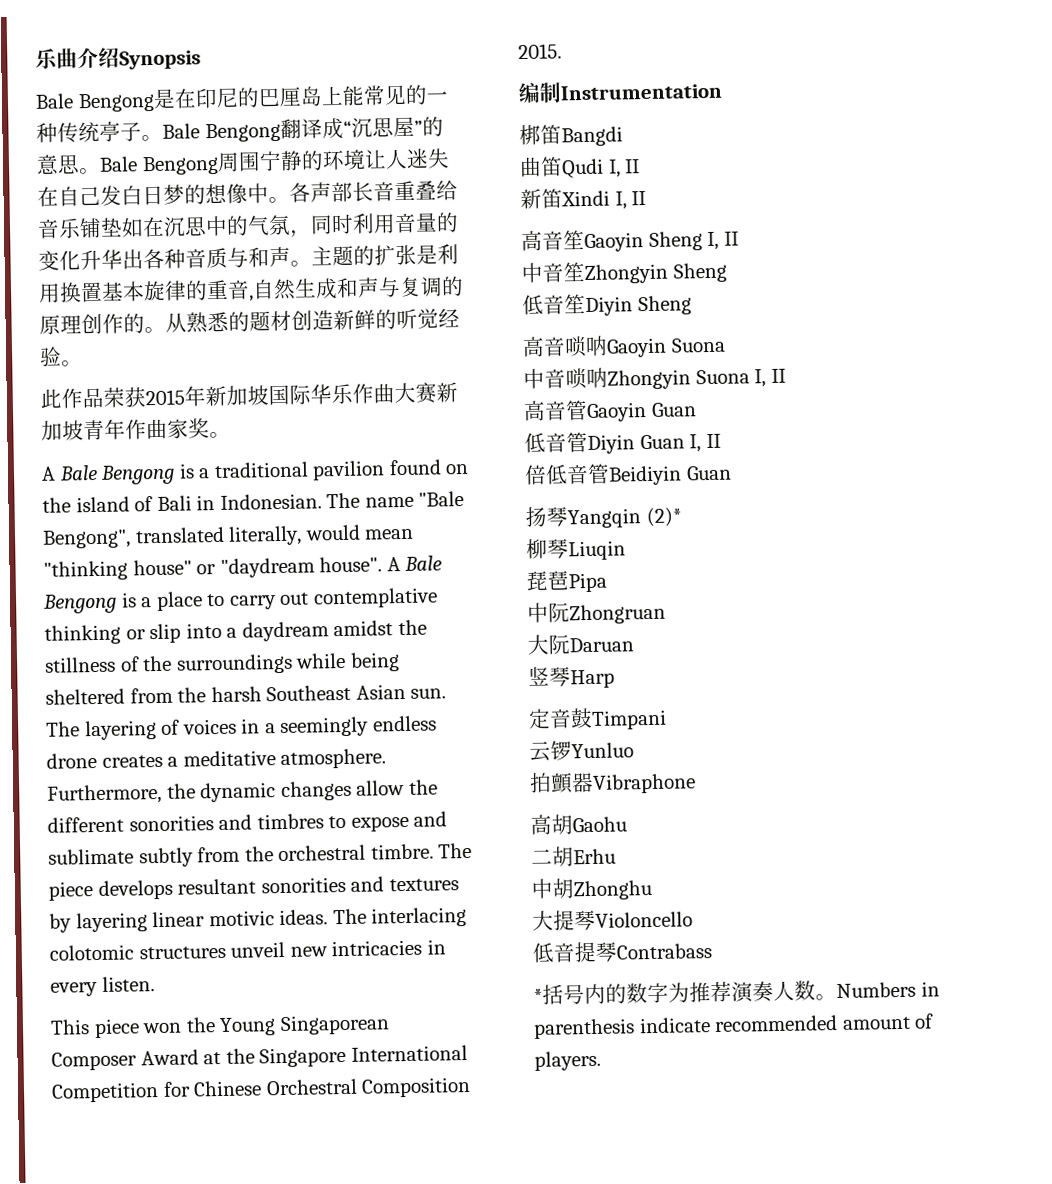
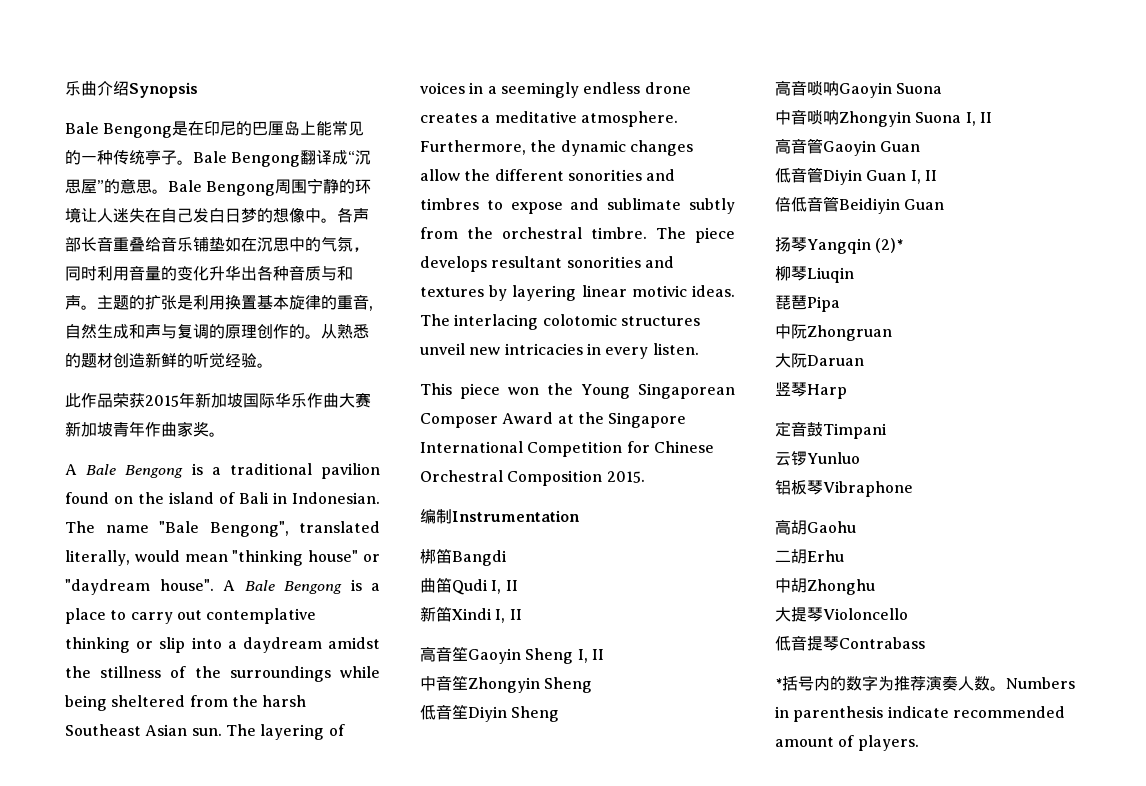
- 拍顫器Vibraphone
+ 铝板琴Vibraphone

